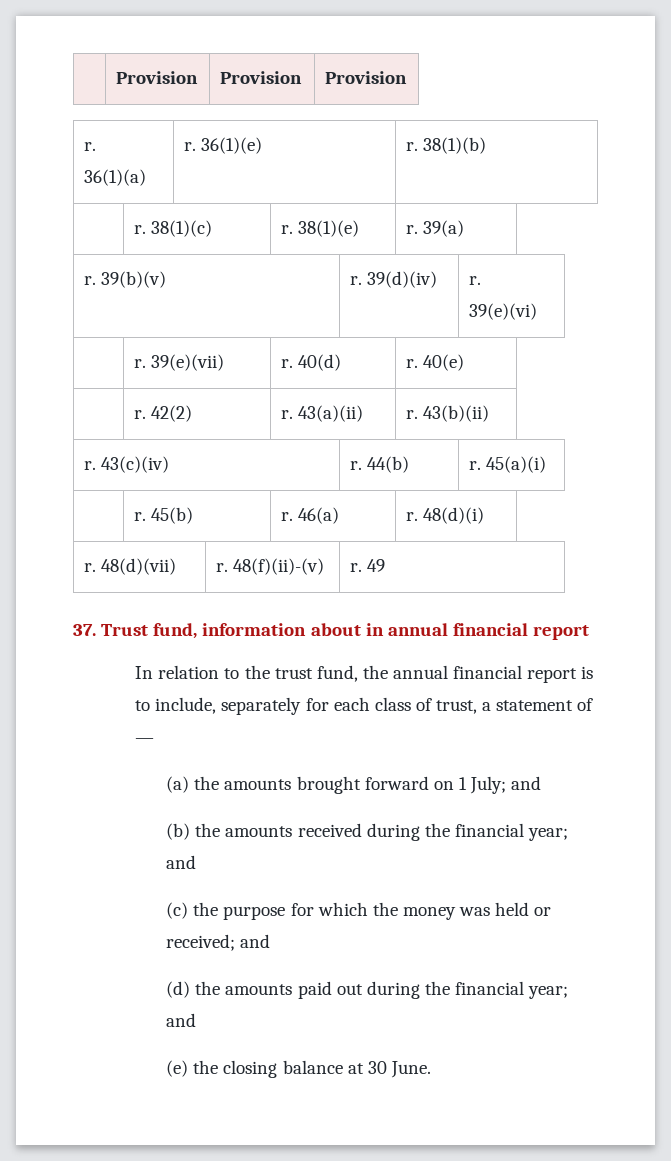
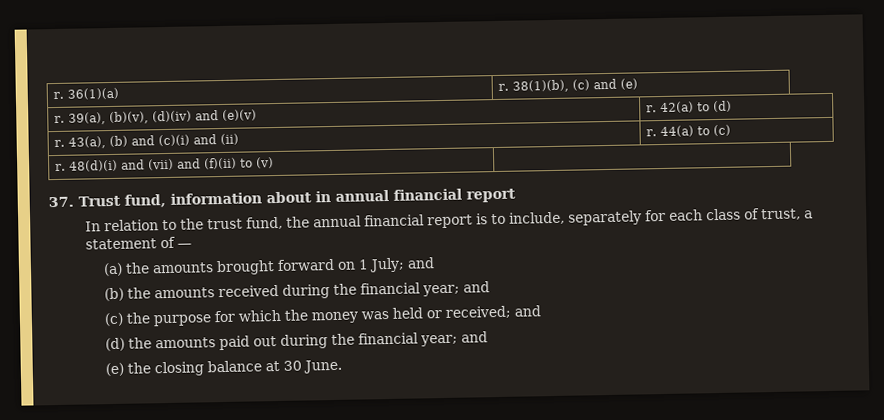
- | Provision | Provision | Provision
- r. 36(1)(a) | r. 36(1)(e) | r. 38(1)(b)
- | r. 38(1)(c) | r. 38(1)(e) | r. 39(a)
- r. 39(b)(v) | r. 39(d)(iv) | r. 39(e)(vi)
- | r. 39(e)(vii) | r. 40(d) | r. 40(e)
- | r. 42(2) | r. 43(a)(ii) | r. 43(b)(ii)
- r. 43(c)(iv) | r. 44(b) | r. 45(a)(i)
- | r. 45(b) | r. 46(a) | r. 48(d)(i)
- r. 48(d)(vii) | r. 48(f)(ii)-(v) | r. 49
+ r. 36(1)(a) | r. 38(1)(b), (c) and (e)
+ r. 39(a), (b)(v), (d)(iv) and (e)(v) | r. 42(a) to (d)
+ r. 43(a), (b) and (c)(i) and (ii) | r. 44(a) to (c)
+ r. 48(d)(i) and (vii) and (f)(ii) to (v) |

